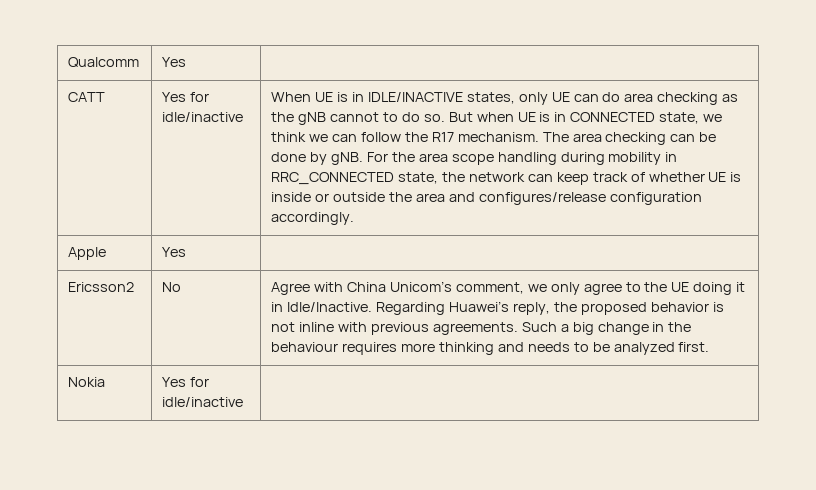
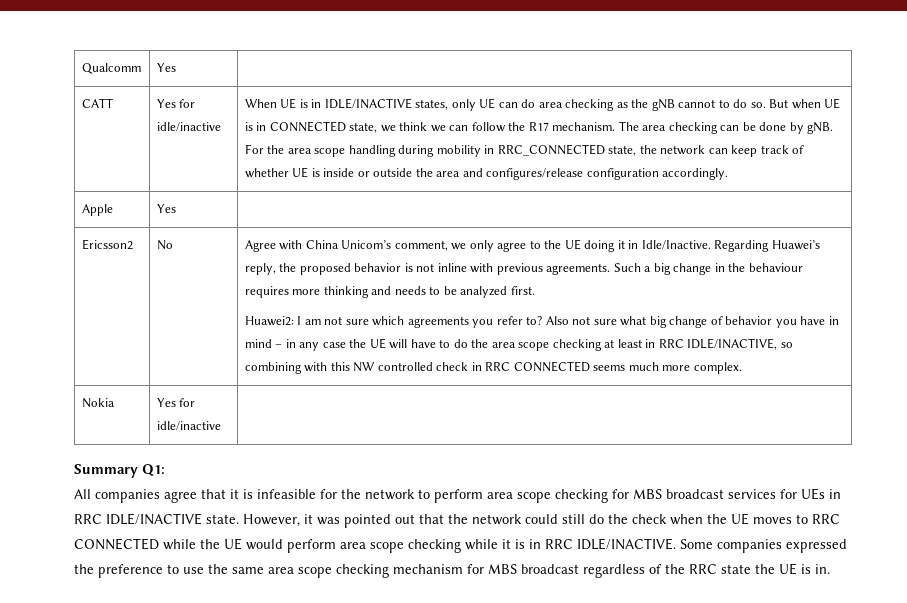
+ Huawei2: I am not sure which agreements you refer to? Also not sure what big change of behavior you have in mind – in any case the UE will have to do the area scope checking at least in RRC IDLE/INACTIVE, so combining with this NW controlled check in RRC CONNECTED seems much more complex.
  Nokia | Yes for idle/inactive |
+ Summary Q1:
+ All companies agree that it is infeasible for the network to perform area scope checking for MBS broadcast services for UEs in RRC IDLE/INACTIVE state. However, it was pointed out that the network could still do the check when the UE moves to RRC CONNECTED while the UE would perform area scope checking while it is in RRC IDLE/INACTIVE. Some companies expressed the preference to use the same area scope checking mechanism for MBS broadcast regardless of the RRC state the UE is in.

